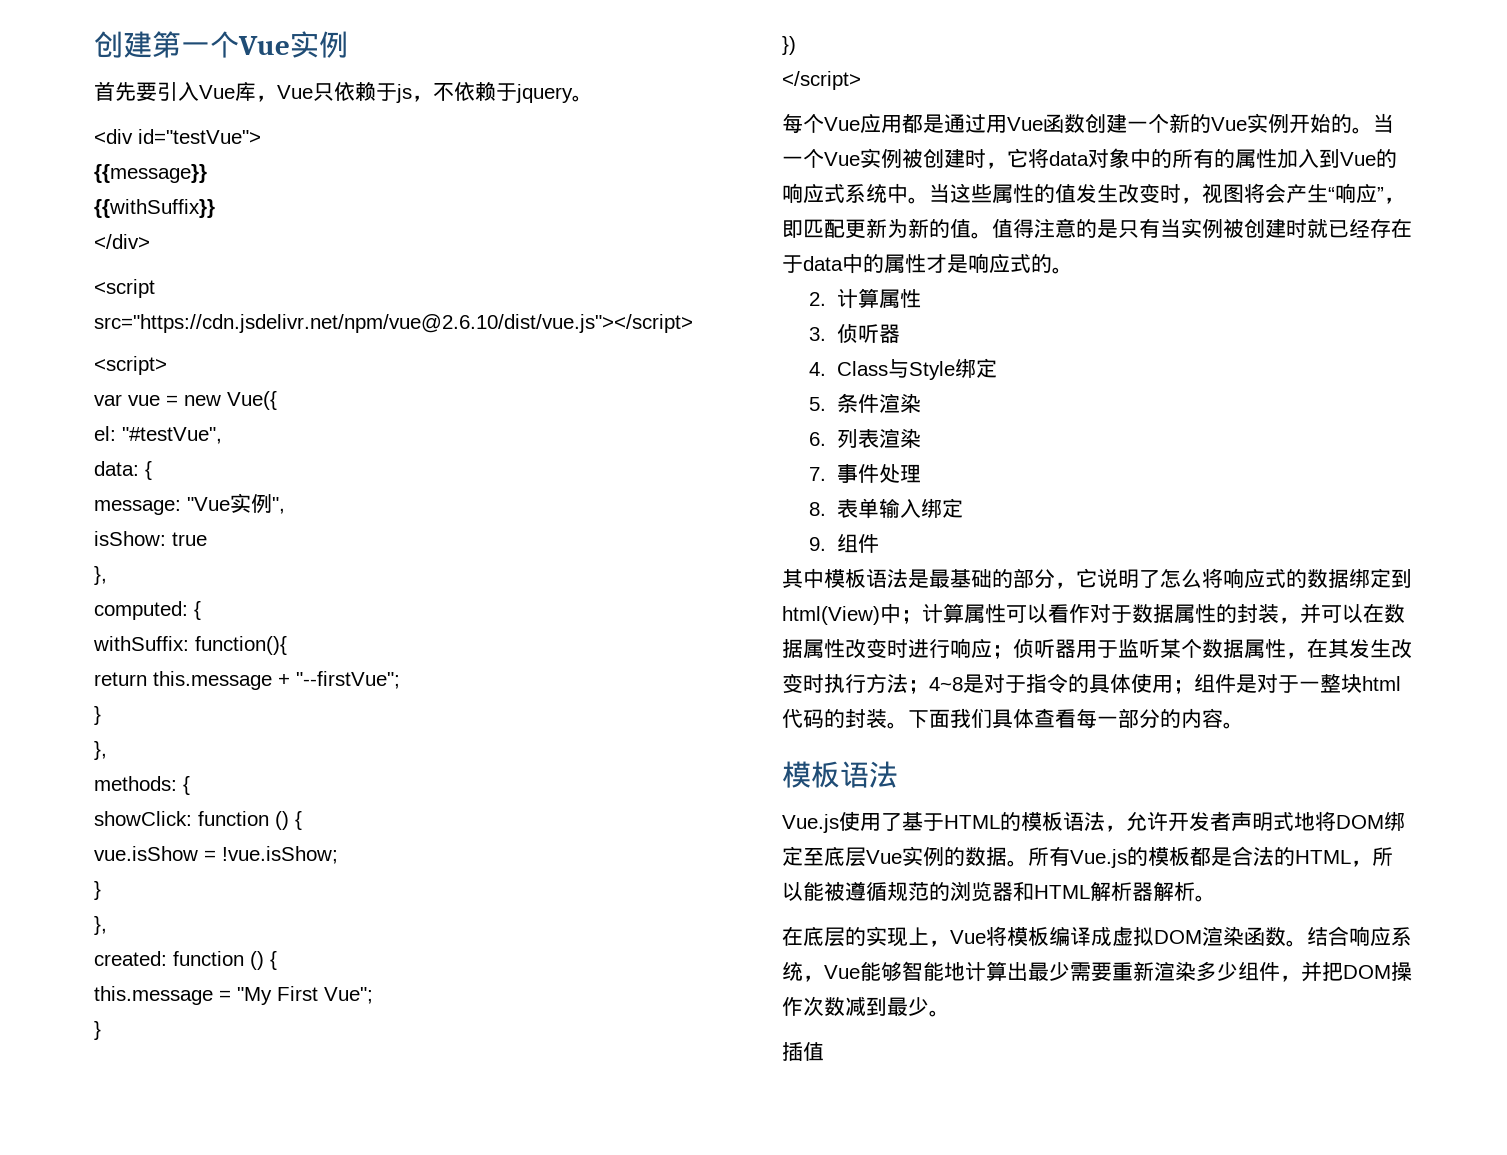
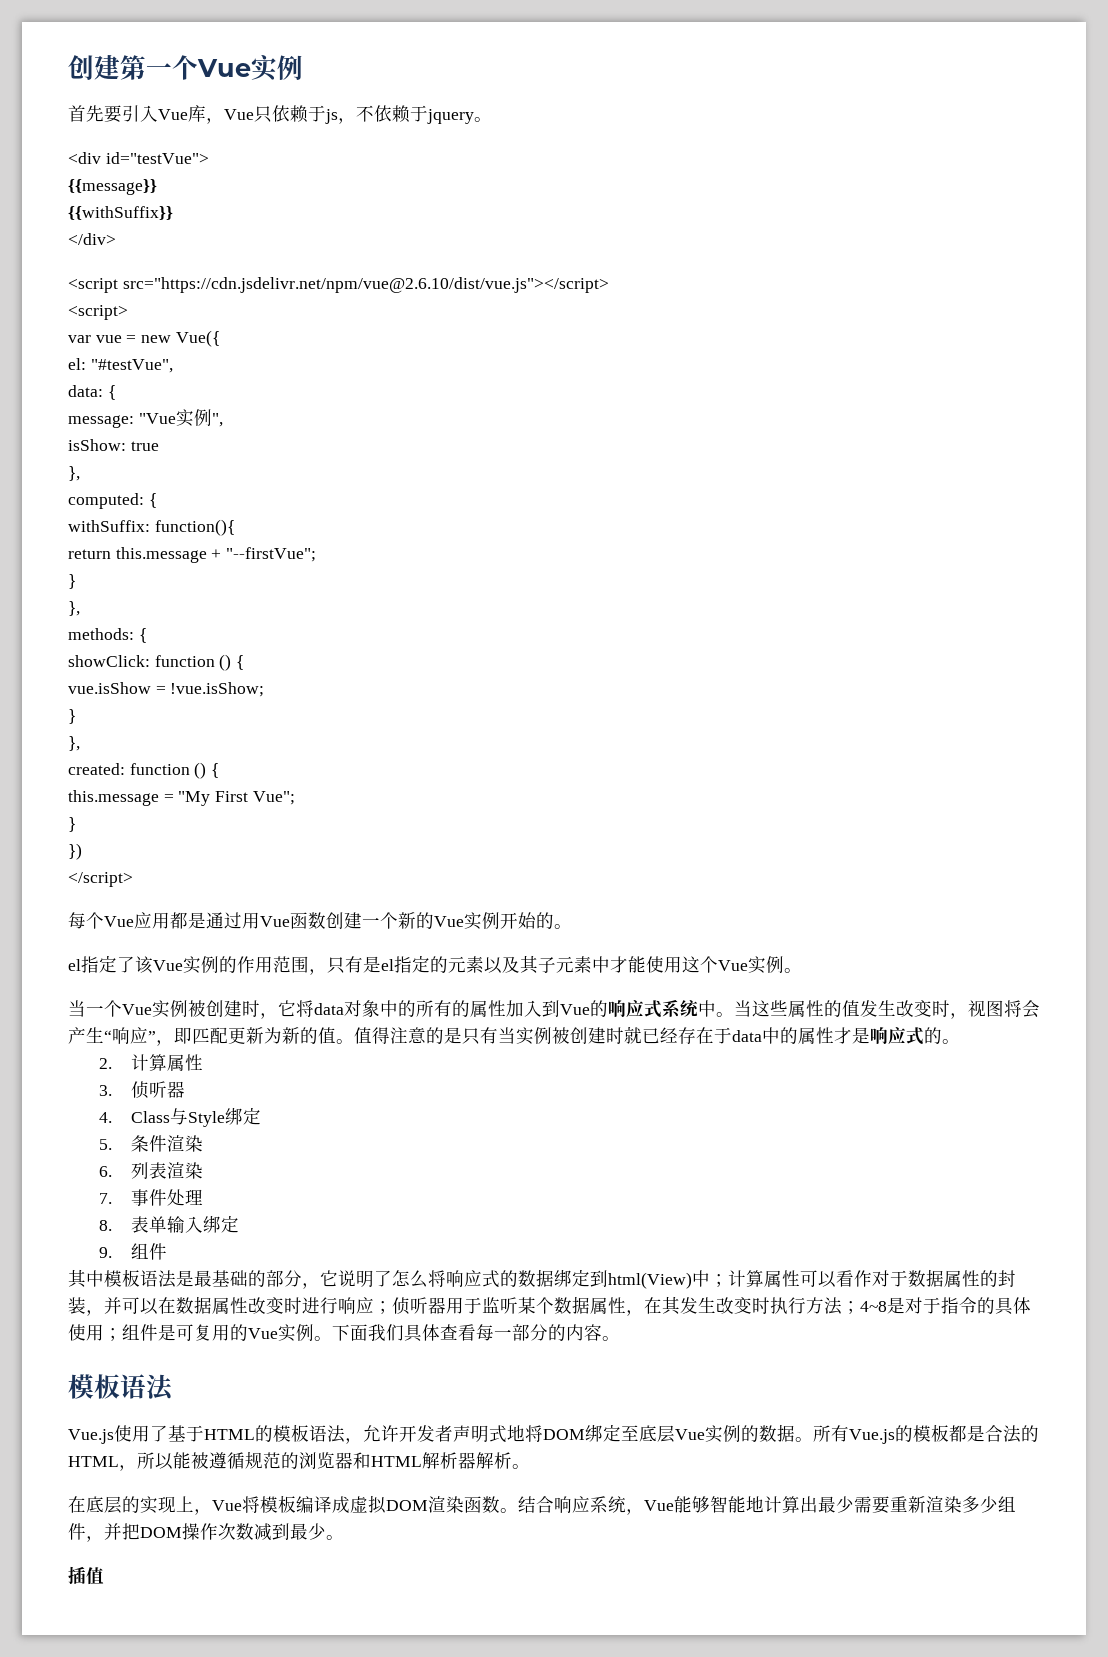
- 每个Vue应用都是通过用Vue函数创建一个新的Vue实例开始的。当一个Vue实例被创建时，它将data对象中的所有的属性加入到Vue的响应式系统中。
+ 每个Vue应用都是通过用Vue函数创建一个新的Vue实例开始的。
+ el指定了该Vue实例的作用范围，只有是el指定的元素以及其子元素中才能使用这个Vue实例。
+ 当一个Vue实例被创建时，它将data对象中的所有的属性加入到Vue的响应式系统中。
- 其中模板语法是最基础的部分，它说明了怎么将响应式的数据绑定到html(View)中；计算属性可以看作对于数据属性的封装，并可以在数据属性改变时进行响应；侦听器用于监听某个数据属性，在其发生改变时执行方法；4~8是对于指令的具体使用；组件是对于一整块html代码的封装。
+ 其中模板语法是最基础的部分，它说明了怎么将响应式的数据绑定到html(View)中；计算属性可以看作对于数据属性的封装，并可以在数据属性改变时进行响应；侦听器用于监听某个数据属性，在其发生改变时执行方法；4~8是对于指令的具体使用；组件是可复用的Vue实例。

